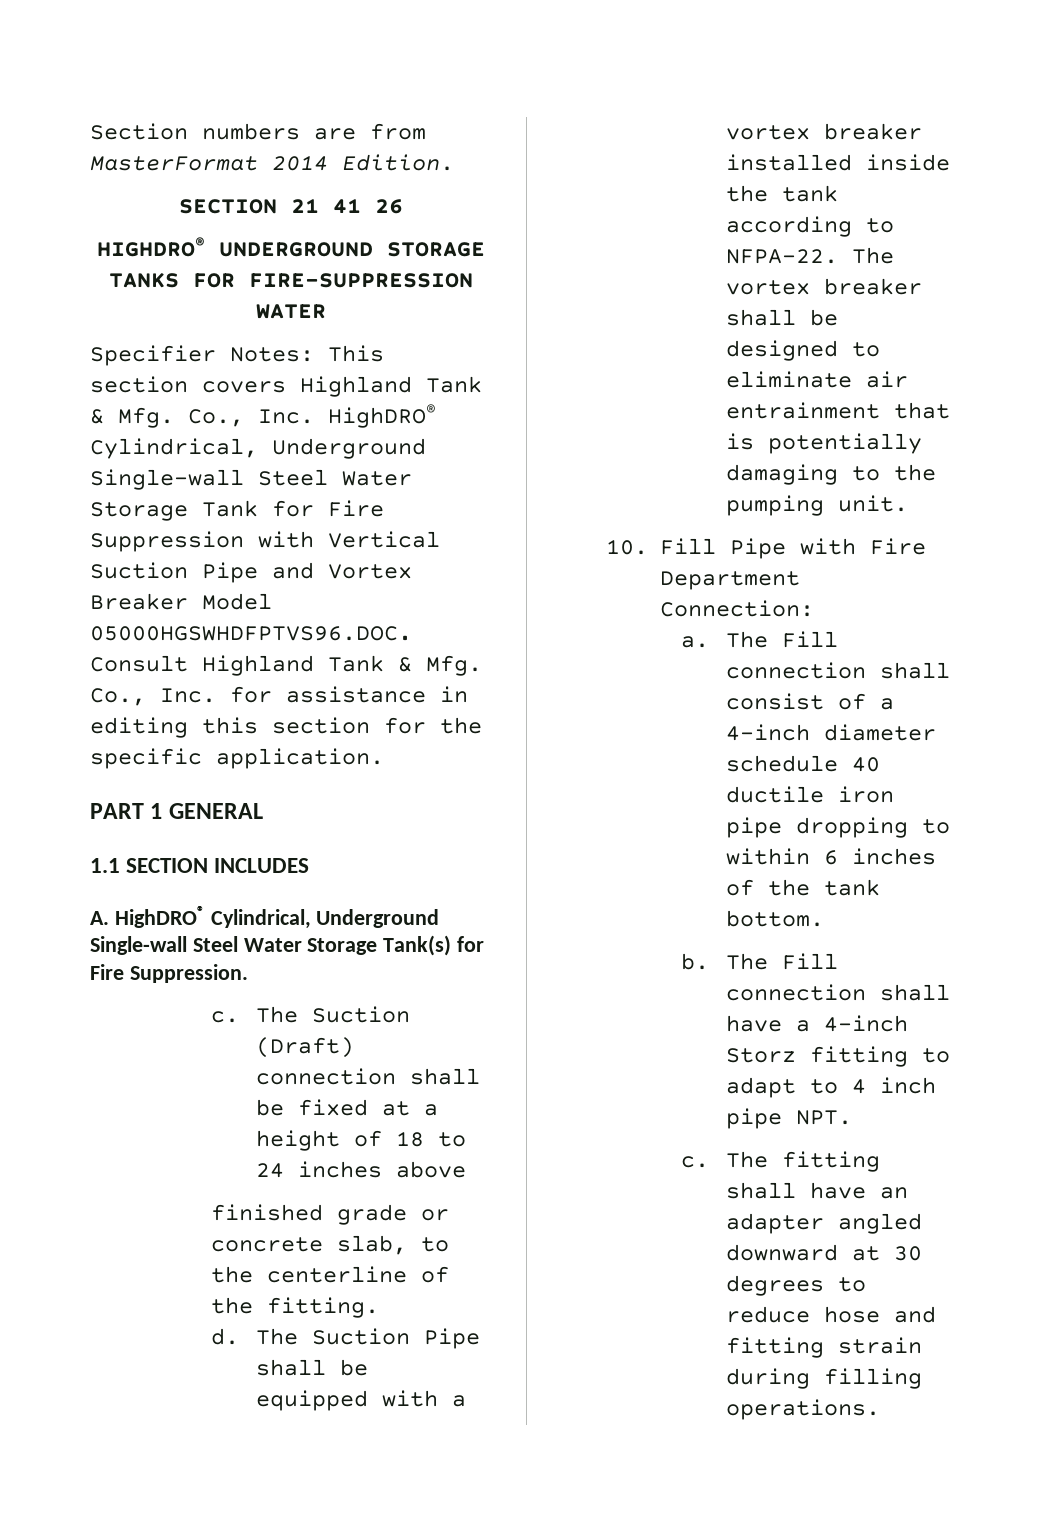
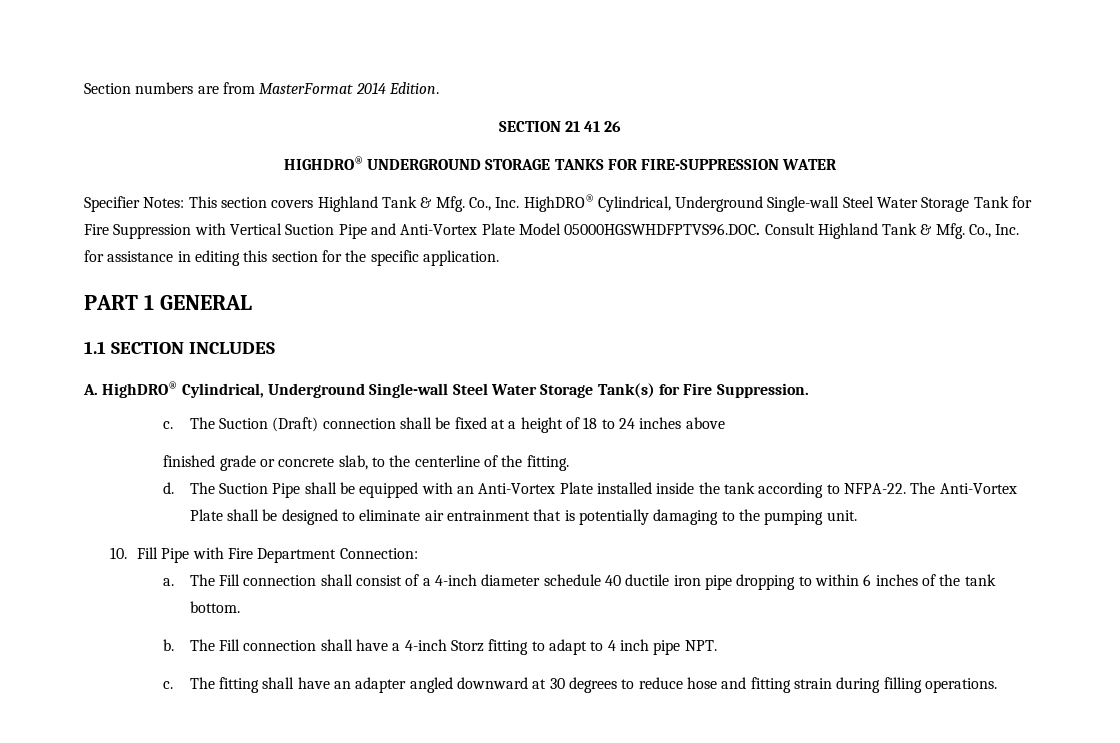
- Specifier Notes: This section covers Highland Tank & Mfg. Co., Inc. HighDRO® Cylindrical, Underground Single-wall Steel Water Storage Tank for Fire Suppression with Vertical Suction Pipe and Vortex Breaker Model 05000HGSWHDFPTVS96.DOC. Consult Highland Tank & Mfg. Co., Inc. for assistance in editing this section for the specific application.
+ Specifier Notes: This section covers Highland Tank & Mfg. Co., Inc. HighDRO® Cylindrical, Underground Single-wall Steel Water Storage Tank for Fire Suppression with Vertical Suction Pipe and Anti-Vortex Plate Model 05000HGSWHDFPTVS96.DOC. Consult Highland Tank & Mfg. Co., Inc. for assistance in editing this section for the specific application.
- The Suction Pipe shall be equipped with a vortex breaker installed inside the tank according to NFPA-22.
+ The Suction Pipe shall be equipped with an Anti-Vortex Plate installed inside the tank according to NFPA-22.
- The vortex breaker shall be designed to eliminate air entrainment that is potentially damaging to the pumping unit.
+ The Anti-Vortex Plate shall be designed to eliminate air entrainment that is potentially damaging to the pumping unit.

